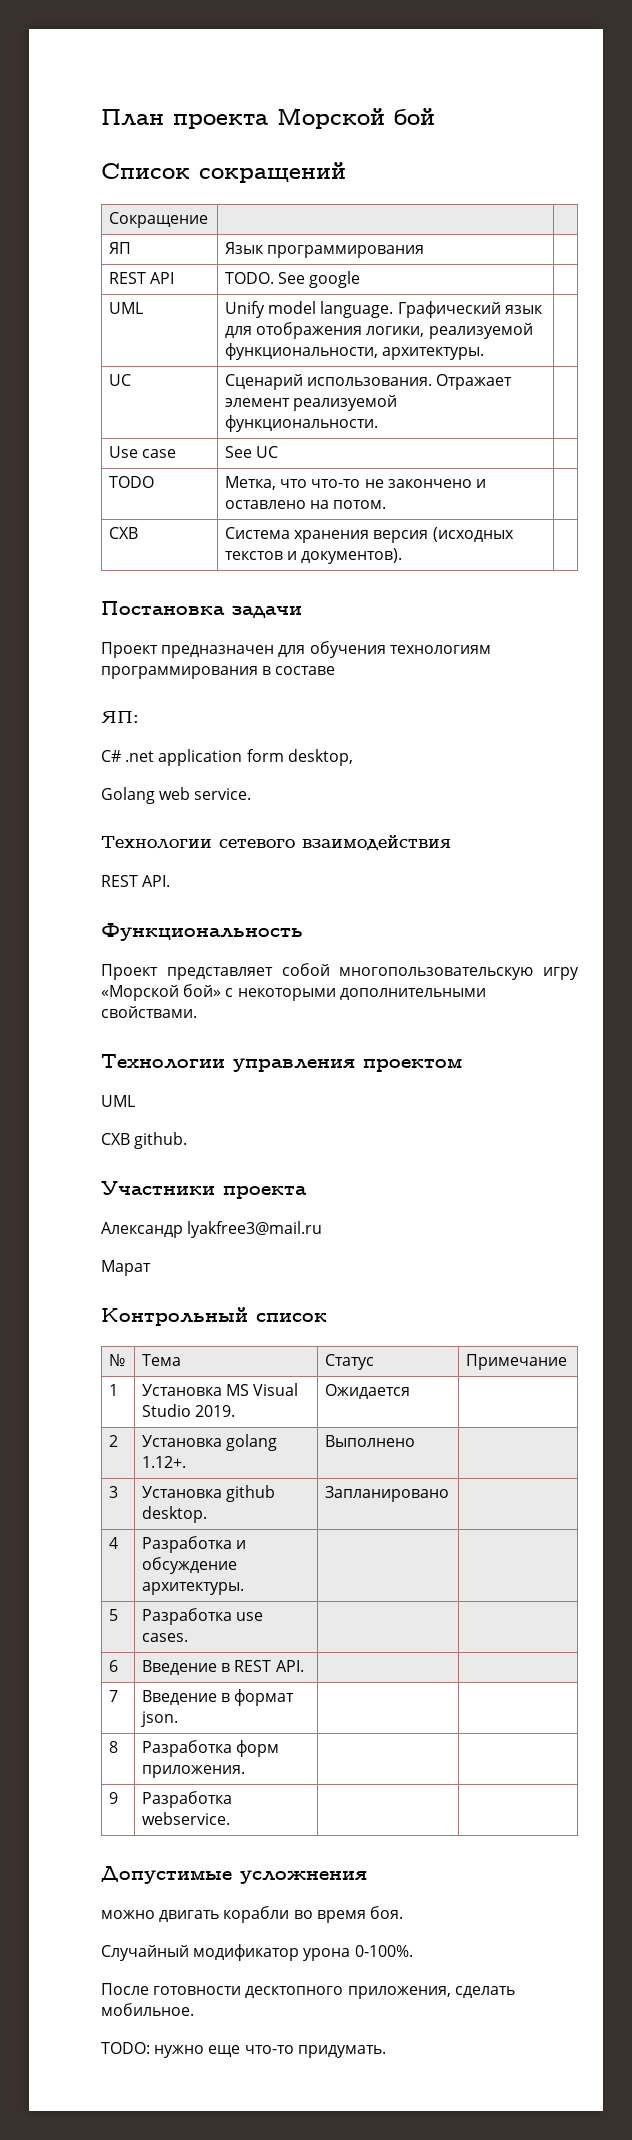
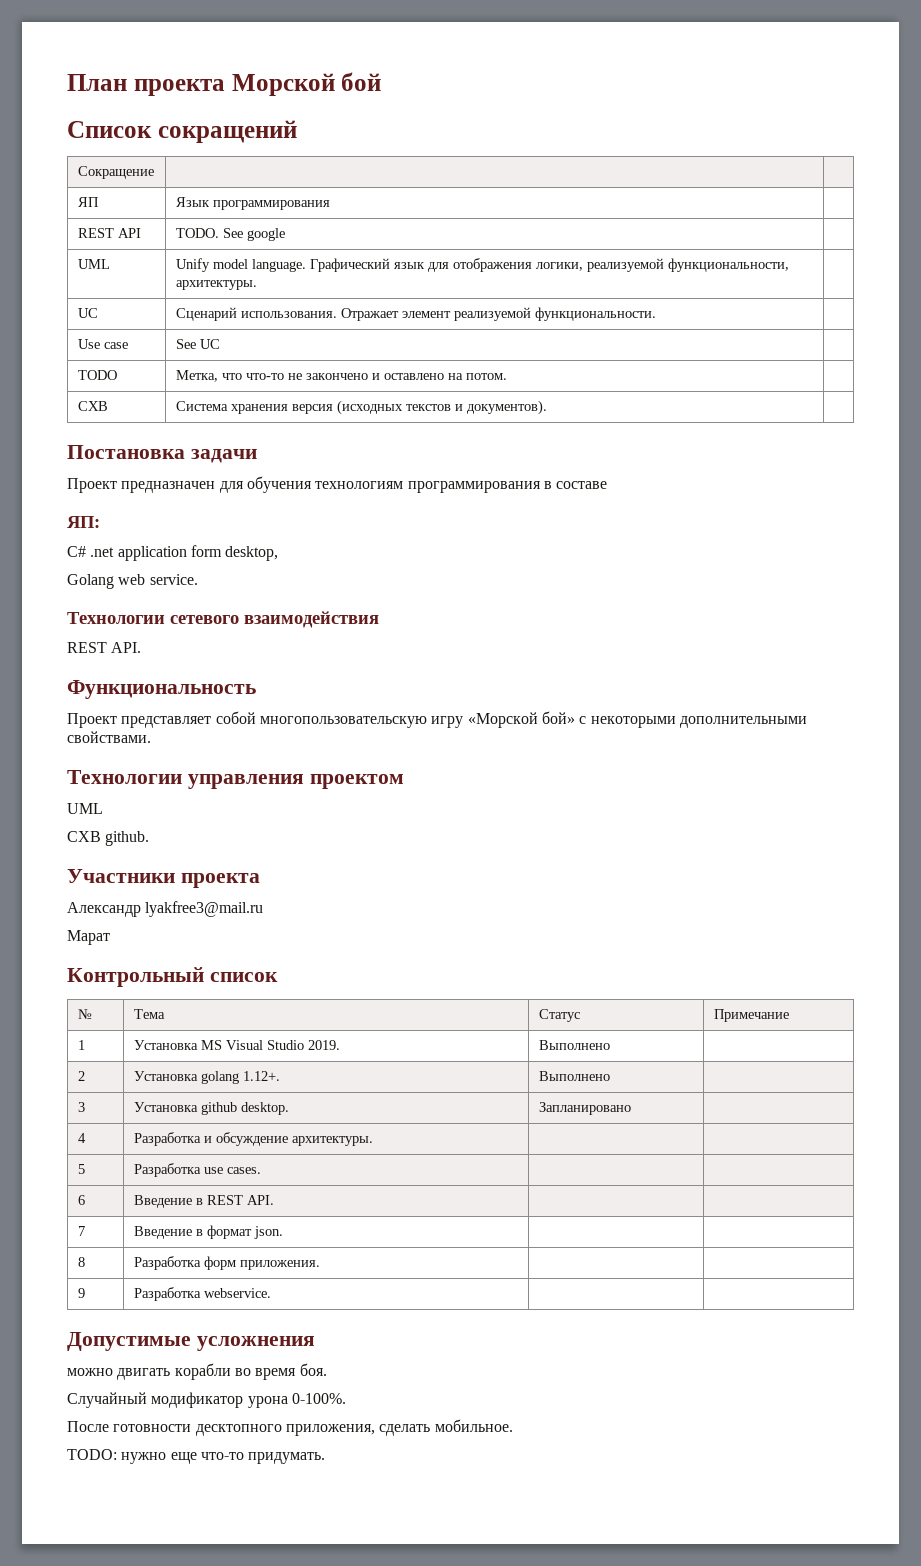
- 1 | Установка MS Visual Studio 2019. | Ожидается |
+ 1 | Установка MS Visual Studio 2019. | Выполнено |

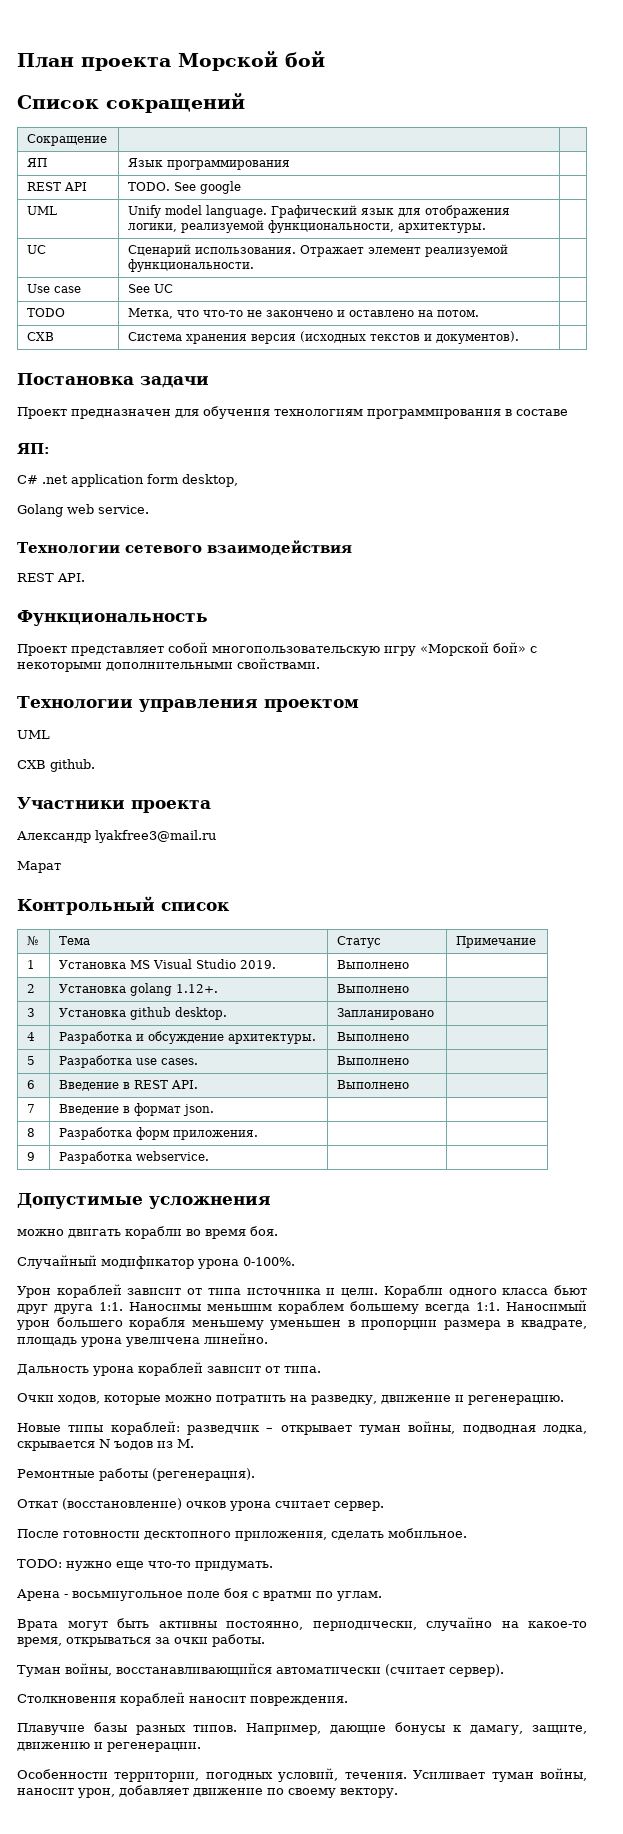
- 4 | Разработка и обсуждение архитектуры. | |
+ 4 | Разработка и обсуждение архитектуры. | Выполнено |
- 5 | Разработка use cases. | |
+ 5 | Разработка use cases. | Выполнено |
- 6 | Введение в REST API. | |
+ 6 | Введение в REST API. | Выполнено |
+ Урон кораблей зависит от типа источника и цели. Корабли одного класса бьют друг друга 1:1. Наносимы меньшим кораблем большему всегда 1:1. Наносимый урон большего корабля меньшему уменьшен в пропорции размера в квадрате, площадь урона увеличена линейно.
+ Дальность урона кораблей зависит от типа.
+ Очки ходов, которые можно потратить на разведку, движение и регенерацию.
+ Новые типы кораблей: разведчик – открывает туман войны, подводная лодка, скрывается N ъодов из M.
+ Ремонтные работы (регенерация).
+ Откат (восстановление) очков урона считает сервер.
+ Арена - восьмиугольное поле боя с вратми по углам.
+ Врата могут быть активны постоянно, периодически, случайно на какое-то время, открываться за очки работы.
+ Туман войны, восстанавливающийся автоматически (считает сервер).
+ Столкновения кораблей наносит повреждения.
+ Плавучие базы разных типов. Например, дающие бонусы к дамагу, защите, движению и регенерации.
+ Особенности территории, погодных условий, течения. Усиливает туман войны, наносит урон, добавляет движение по своему вектору.

